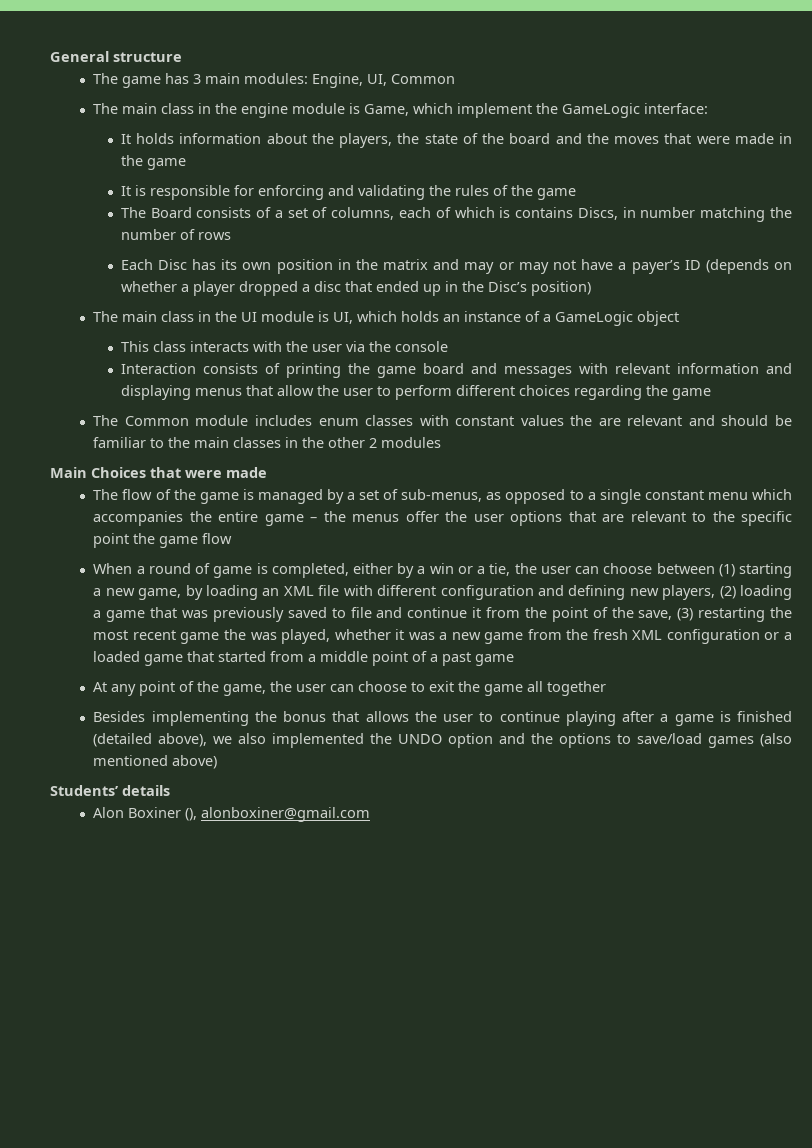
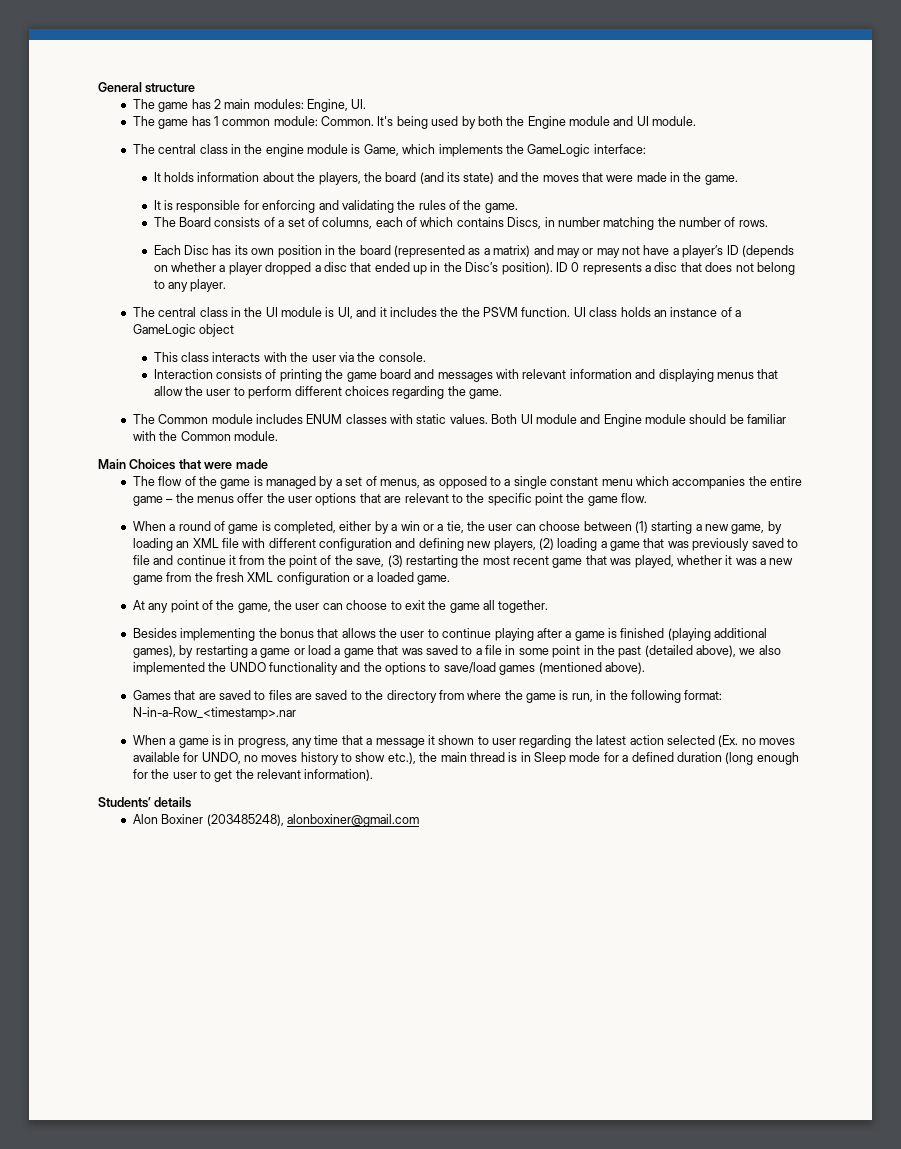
- The game has 3 main modules: Engine, UI, Common
- The main class in the engine module is Game, which implement the GameLogic interface:
+ The game has 2 main modules: Engine, UI.
+ The game has 1 common module: Common. It's being used by both the Engine module and UI module.
+ The central class in the engine module is Game, which implements the GameLogic interface:
- It holds information about the players, the state of the board and the moves that were made in the game
+ It holds information about the players, the board (and its state) and the moves that were made in the game.
- It is responsible for enforcing and validating the rules of the game
+ It is responsible for enforcing and validating the rules of the game.
- The Board consists of a set of columns, each of which is contains Discs, in number matching the number of rows
+ The Board consists of a set of columns, each of which contains Discs, in number matching the number of rows.
- Each Disc has its own position in the matrix and may or may not have a payer’s ID (depends on whether a player dropped a disc that ended up in the Disc’s position)
- The main class in the UI module is UI, which holds an instance of a GameLogic object
+ Each Disc has its own position in the board (represented as a matrix) and may or may not have a player’s ID (depends on whether a player dropped a disc that ended up in the Disc’s position). ID 0 represents a disc that does not belong to any player.
+ The central class in the UI module is UI, and it includes the the PSVM function. UI class holds an instance of a GameLogic object
- This class interacts with the user via the console
+ This class interacts with the user via the console.
- Interaction consists of printing the game board and messages with relevant information and displaying menus that allow the user to perform different choices regarding the game
+ Interaction consists of printing the game board and messages with relevant information and displaying menus that allow the user to perform different choices regarding the game.
- The Common module includes enum classes with constant values the are relevant and should be familiar to the main classes in the other 2 modules
+ The Common module includes ENUM classes with static values. Both UI module and Engine module should be familiar with the Common module.
- The flow of the game is managed by a set of sub-menus, as opposed to a single constant menu which accompanies the entire game – the menus offer the user options that are relevant to the specific point the game flow
+ The flow of the game is managed by a set of menus, as opposed to a single constant menu which accompanies the entire game – the menus offer the user options that are relevant to the specific point the game flow.
- When a round of game is completed, either by a win or a tie, the user can choose between (1) starting a new game, by loading an XML file with different configuration and defining new players, (2) loading a game that was previously saved to file and continue it from the point of the save, (3) restarting the most recent game the was played, whether it was a new game from the fresh XML configuration or a loaded game that started from a middle point of a past game
+ When a round of game is completed, either by a win or a tie, the user can choose between (1) starting a new game, by loading an XML file with different configuration and defining new players, (2) loading a game that was previously saved to file and continue it from the point of the save, (3) restarting the most recent game that was played, whether it was a new game from the fresh XML configuration or a loaded game.
- At any point of the game, the user can choose to exit the game all together
+ At any point of the game, the user can choose to exit the game all together.
- Besides implementing the bonus that allows the user to continue playing after a game is finished (detailed above), we also implemented the UNDO option and the options to save/load games (also mentioned above)
+ Besides implementing the bonus that allows the user to continue playing after a game is finished (playing additional games), by restarting a game or load a game that was saved to a file in some point in the past (detailed above), we also implemented the UNDO functionality and the options to save/load games (mentioned above).
+ Games that are saved to files are saved to the directory from where the game is run, in the following format: N-in-a-Row_<timestamp>.nar
+ When a game is in progress, any time that a message it shown to user regarding the latest action selected (Ex. no moves available for UNDO, no moves history to show etc.), the main thread is in Sleep mode for a defined duration (long enough for the user to get the relevant information).
- Alon Boxiner (), alonboxiner@gmail.com
+ Alon Boxiner (203485248), alonboxiner@gmail.com

